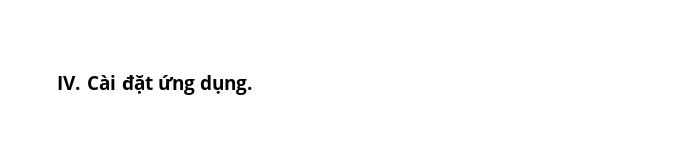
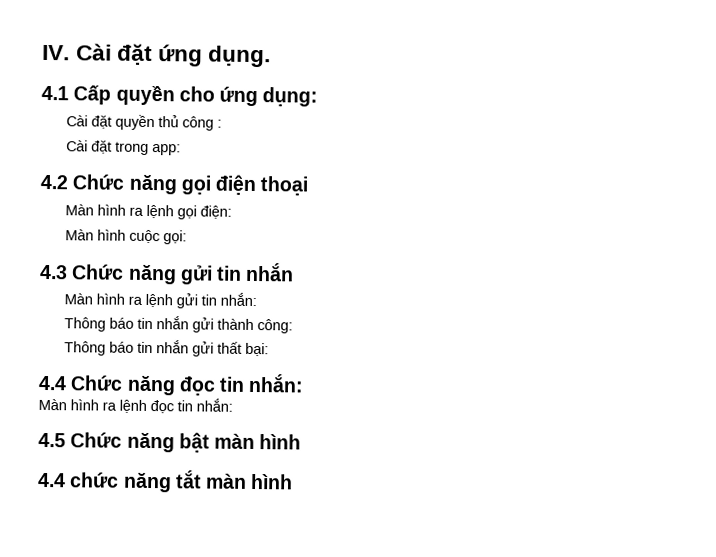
+ 4.1 Cấp quyền cho ứng dụng:
+ Cài đặt quyền thủ công :
+ Cài đặt trong app:
+ 4.2 Chức năng gọi điện thoại
+ Màn hình ra lệnh gọi điện:
+ Màn hình cuộc gọi:
+ 4.3 Chức năng gửi tin nhắn
+ Màn hình ra lệnh gửi tin nhắn:
+ Thông báo tin nhắn gửi thành công:
+ Thông báo tin nhắn gửi thất bại:
+ 4.4 Chức năng đọc tin nhắn:
+ Màn hình ra lệnh đọc tin nhắn:
+ 4.5 Chức năng bật màn hình
+ 4.4 chức năng tắt màn hình

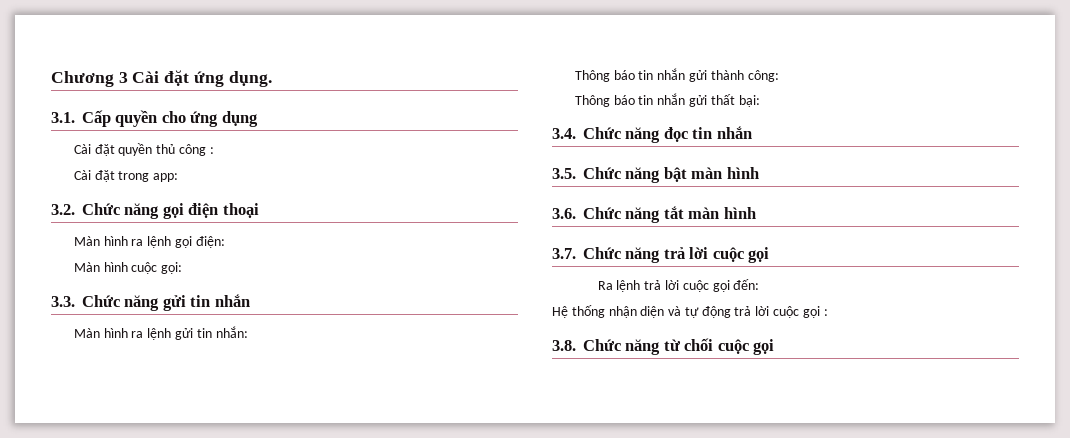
- IV. Cài đặt ứng dụng.
+ Chương 3 Cài đặt ứng dụng.
- 4.1 Cấp quyền cho ứng dụng:
+ 3.1. Cấp quyền cho ứng dụng
- 4.2 Chức năng gọi điện thoại
+ 3.2. Chức năng gọi điện thoại
- 4.3 Chức năng gửi tin nhắn
+ 3.3. Chức năng gửi tin nhắn
- 4.4 Chức năng đọc tin nhắn:
- Màn hình ra lệnh đọc tin nhắn:
- 4.5 Chức năng bật màn hình
+ 3.4. Chức năng đọc tin nhắn
+ 3.5. Chức năng bật màn hình
- 4.4 chức năng tắt màn hình
+ 3.6. Chức năng tắt màn hình
+ 3.7. Chức năng trả lời cuộc gọi
+ Ra lệnh trả lời cuộc gọi đến:
+ Hệ thống nhận diện và tự động trả lời cuộc gọi :
+ 3.8. Chức năng từ chối cuộc gọi

